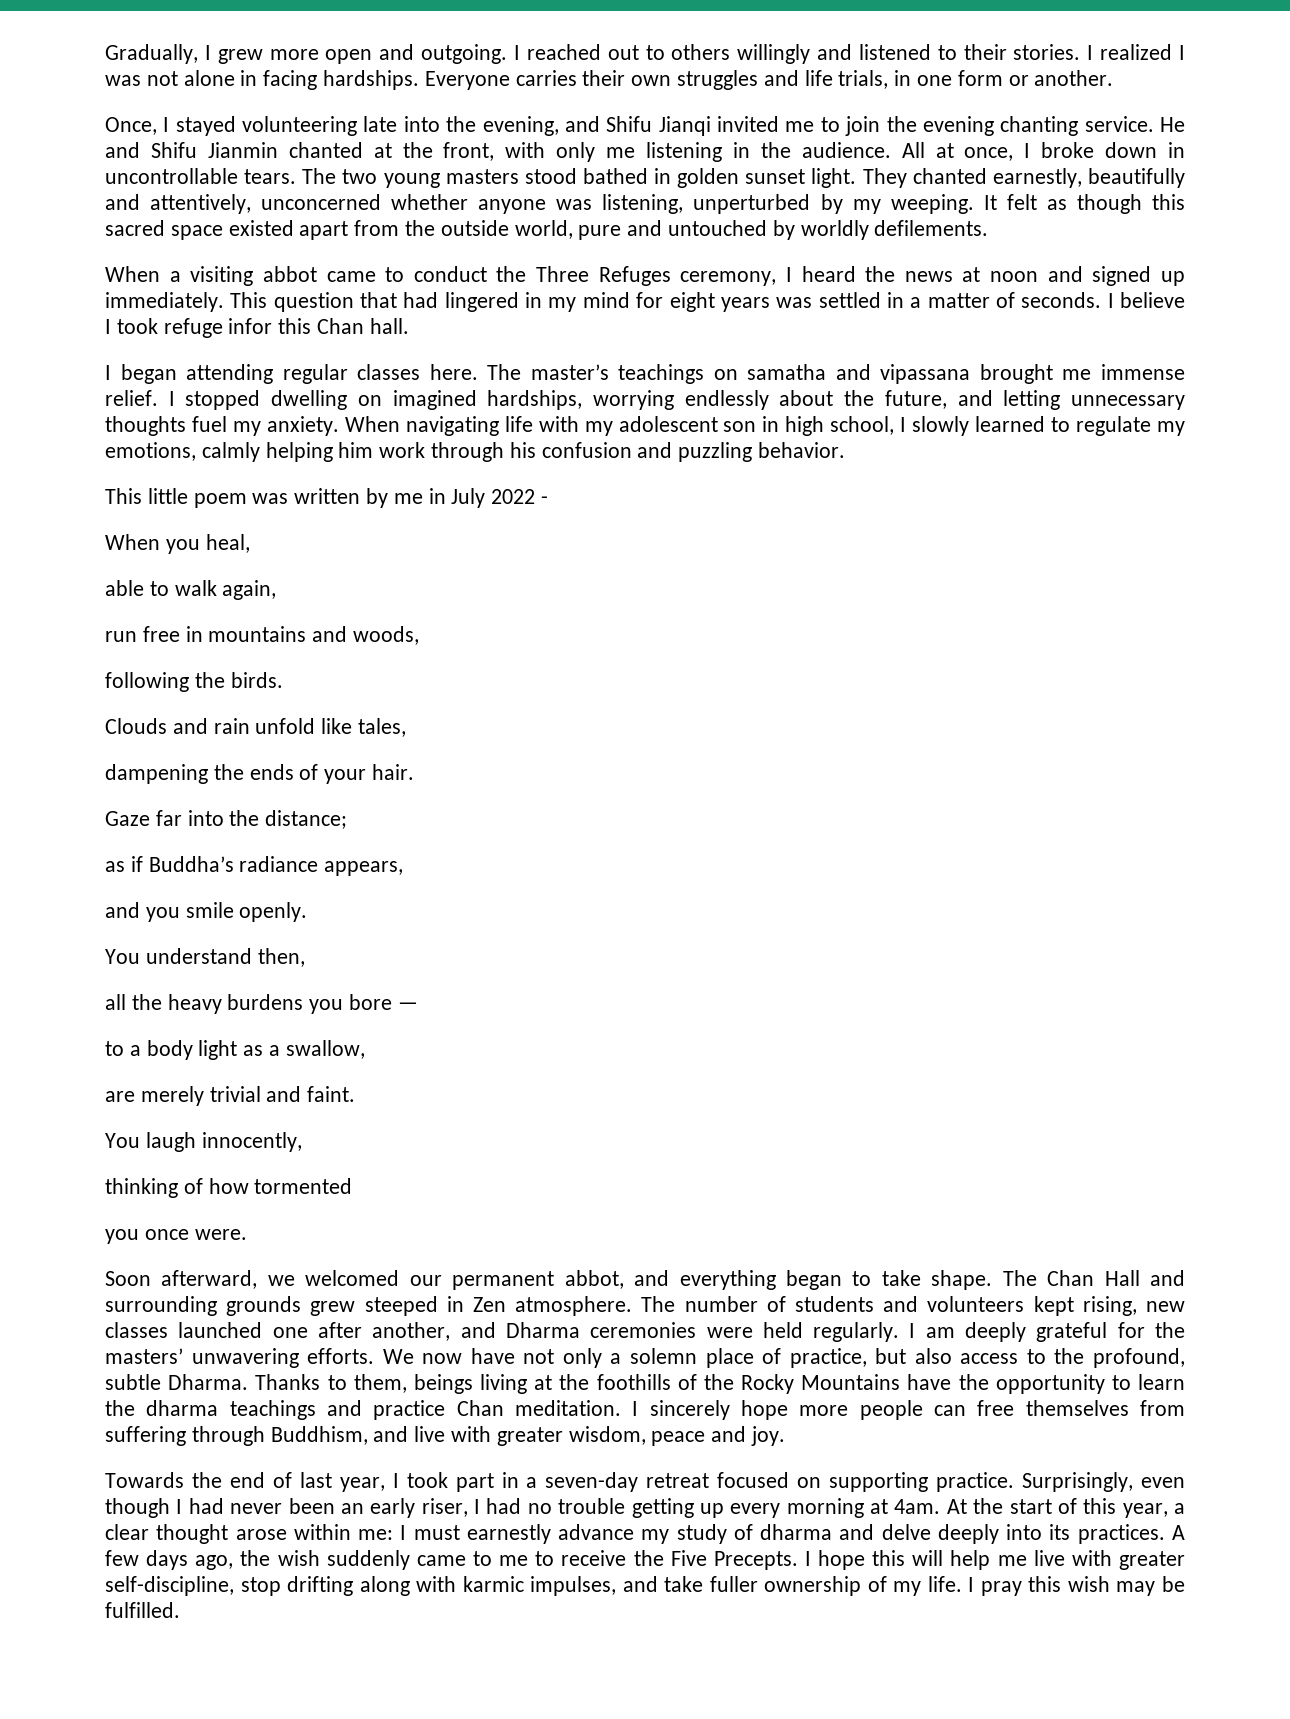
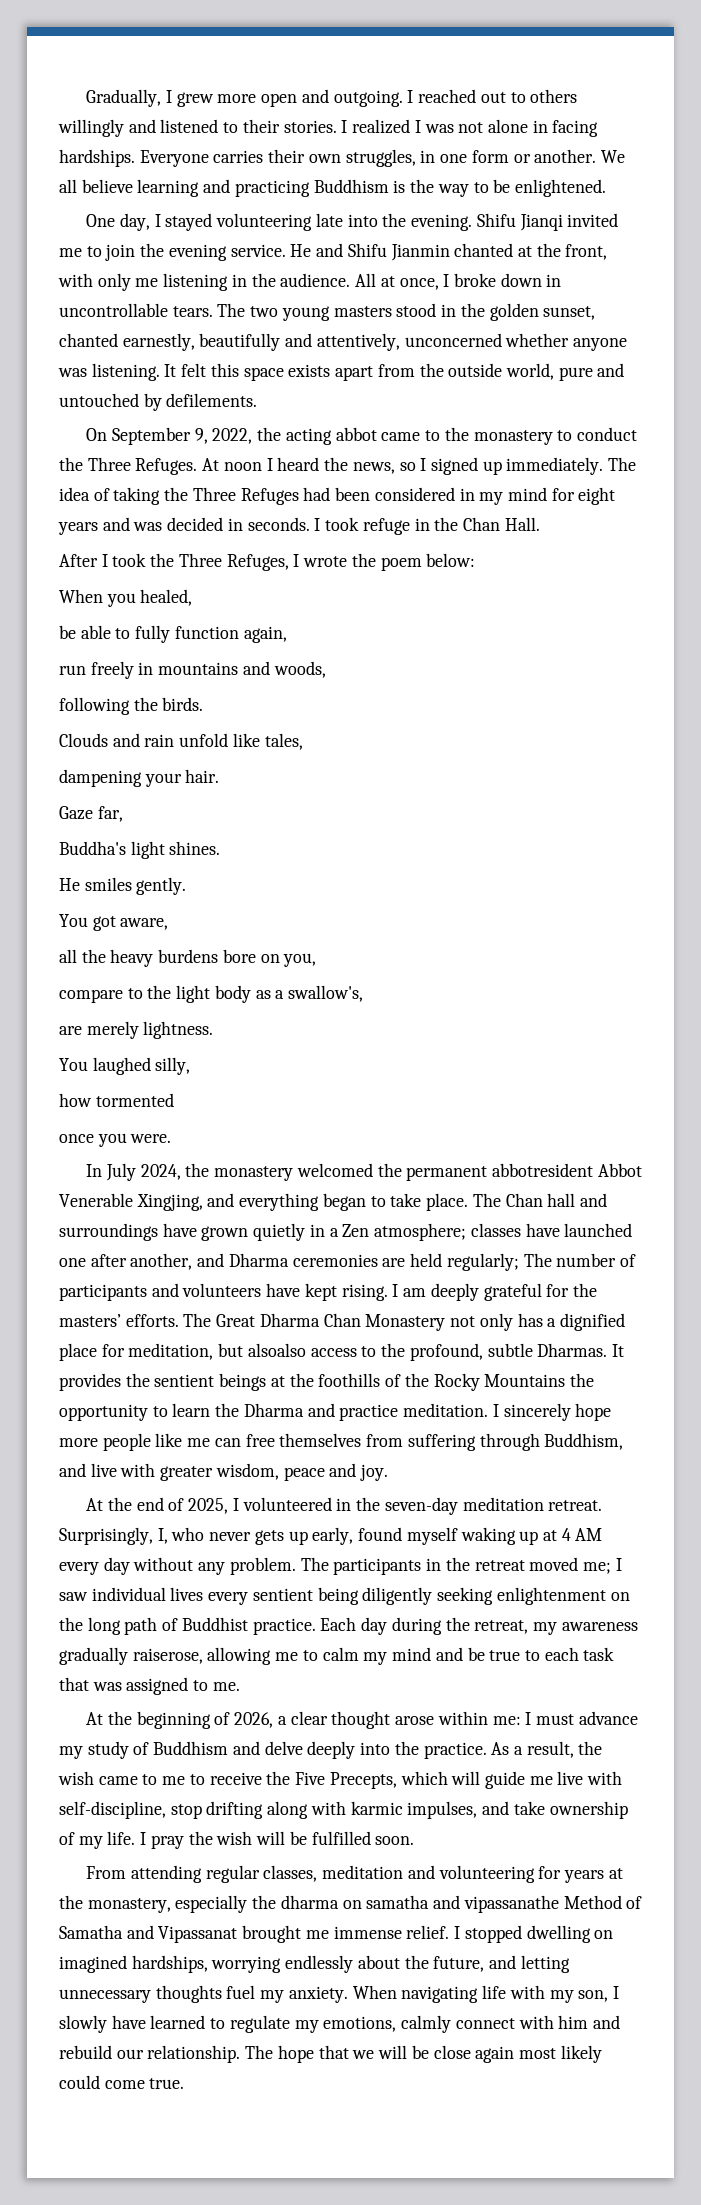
- Everyone carries their own struggles and life trials, in one form or another.
- Once, I stayed volunteering late into the evening, and Shifu Jianqi invited me to join the evening chanting service.
+ Everyone carries their own struggles, in one form or another. We all believe learning and practicing Buddhism is the way to be enlightened.
+ One day, I stayed volunteering late into the evening. Shifu Jianqi invited me to join the evening service.
- The two young masters stood bathed in golden sunset light. They chanted earnestly, beautifully and attentively, unconcerned whether anyone was listening, unperturbed by my weeping. It felt as though this sacred space existed apart from the outside world, pure and untouched by worldly defilements.
+ The two young masters stood in the golden sunset, chanted earnestly, beautifully and attentively, unconcerned whether anyone was listening. It felt this space exists apart from the outside world, pure and untouched by defilements.
- When a visiting abbot came to conduct the Three Refuges ceremony, I heard the news at noon and signed up immediately. This question that had lingered in my mind for eight years was settled in a matter of seconds. I believe I took refuge infor this Chan hall.
- I began attending regular classes here. The master’s teachings on samatha and vipassana brought me immense relief.
+ On September 9, 2022, the acting abbot came to the monastery to conduct the Three Refuges. At noon I heard the news, so I signed up immediately. The idea of taking the Three Refuges had been considered in my mind for eight years and was decided in seconds. I took refuge in the Chan Hall.
+ After I took the Three Refuges, I wrote the poem below:
+ When you healed,
+ be able to fully function again,
+ run freely in mountains and woods,
+ following the birds.
+ Clouds and rain unfold like tales,
+ dampening your hair.
+ Gaze far,
+ Buddha's light shines.
+ He smiles gently.
+ You got aware,
+ all the heavy burdens bore on you,
+ compare to the light body as a swallow's,
+ are merely lightness.
+ You laughed silly,
+ how tormented
+ once you were.
+ In July 2024, the monastery welcomed the permanent abbotresident Abbot Venerable Xingjing, and everything began to take place. The Chan hall and surroundings have grown quietly in a Zen atmosphere; classes have launched one after another, and Dharma ceremonies are held regularly; The number of participants and volunteers have kept rising. I am deeply grateful for the masters’ efforts. The Great Dharma Chan Monastery not only has a dignified place for meditation, but alsoalso access to the profound, subtle Dharmas. It provides the sentient beings at the foothills of the Rocky Mountains the opportunity to learn the Dharma and practice meditation. I sincerely hope more people like me can free themselves from suffering through Buddhism, and live with greater wisdom, peace and joy.
+ At the end of 2025, I volunteered in the seven-day meditation retreat. Surprisingly, I, who never gets up early, found myself waking up at 4 AM every day without any problem. The participants in the retreat moved me; I saw individual lives every sentient being diligently seeking enlightenment on the long path of Buddhist practice. Each day during the retreat, my awareness gradually raiserose, allowing me to calm my mind and be true to each task that was assigned to me.
+ At the beginning of 2026, a clear thought arose within me: I must advance my study of Buddhism and delve deeply into the practice. As a result, the wish came to me to receive the Five Precepts, which will guide me live with self-discipline, stop drifting along with karmic impulses, and take ownership of my life. I pray the wish will be fulfilled soon.
+ From attending regular classes, meditation and volunteering for years at the monastery, especially the dharma on samatha and vipassanathe Method of Samatha and Vipassanat brought me immense relief.
- When navigating life with my adolescent son in high school, I slowly learned to regulate my emotions, calmly helping him work through his confusion and puzzling behavior.
- This little poem was written by me in July 2022 -
- When you heal,
- able to walk again,
- run free in mountains and woods,
- following the birds.
- Clouds and rain unfold like tales,
- dampening the ends of your hair.
- Gaze far into the distance;
- as if Buddha’s radiance appears,
- and you smile openly.
- You understand then,
- all the heavy burdens you bore —
- to a body light as a swallow,
- are merely trivial and faint.
- You laugh innocently,
- thinking of how tormented
- you once were.
- Soon afterward, we welcomed our permanent abbot, and everything began to take shape. The Chan Hall and surrounding grounds grew steeped in Zen atmosphere. The number of students and volunteers kept rising, new classes launched one after another, and Dharma ceremonies were held regularly. I am deeply grateful for the masters’ unwavering efforts. We now have not only a solemn place of practice, but also access to the profound, subtle Dharma. Thanks to them, beings living at the foothills of the Rocky Mountains have the opportunity to learn the dharma teachings and practice Chan meditation. I sincerely hope more people can free themselves from suffering through Buddhism, and live with greater wisdom, peace and joy.
- Towards the end of last year, I took part in a seven-day retreat focused on supporting practice. Surprisingly, even though I had never been an early riser, I had no trouble getting up every morning at 4am. At the start of this year, a clear thought arose within me: I must earnestly advance my study of dharma and delve deeply into its practices. A few days ago, the wish suddenly came to me to receive the Five Precepts. I hope this will help me live with greater self-discipline, stop drifting along with karmic impulses, and take fuller ownership of my life. I pray this wish may be fulfilled.
+ When navigating life with my son, I slowly have learned to regulate my emotions, calmly connect with him and rebuild our relationship. The hope that we will be close again most likely could come true.

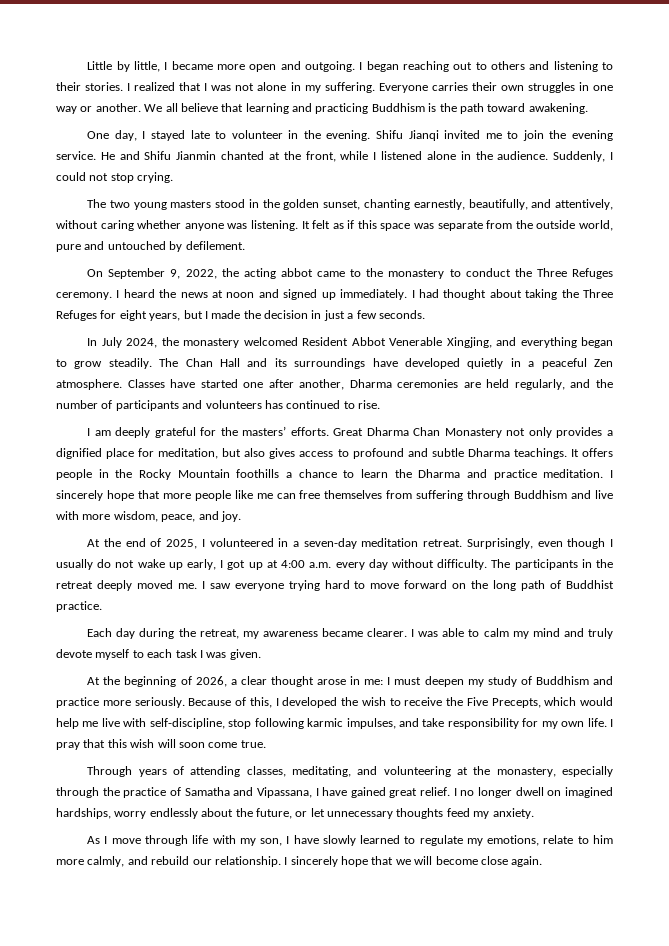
- Gradually, I grew more open and outgoing.
+ Little by little, I became more open and outgoing.
- I reached out to others willingly and listened to their stories.
+ I began reaching out to others and listening to their stories.
- I realized I was not alone in facing hardships.
+ I realized that I was not alone in my suffering.
- Everyone carries their own struggles, in one form or another.
+ Everyone carries their own struggles in one way or another.
- We all believe learning and practicing Buddhism is the way to be enlightened.
+ We all believe that learning and practicing Buddhism is the path toward awakening.
- One day, I stayed volunteering late into the evening.
+ One day, I stayed late to volunteer in the evening.
- He and Shifu Jianmin chanted at the front, with only me listening in the audience. All at once, I broke down in uncontrollable tears. The two young masters stood in the golden sunset, chanted earnestly, beautifully and attentively, unconcerned whether anyone was listening.
+ He and Shifu Jianmin chanted at the front, while I listened alone in the audience. Suddenly, I could not stop crying.
+ The two young masters stood in the golden sunset, chanting earnestly, beautifully, and attentively, without caring whether anyone was listening.
- It felt this space exists apart from the outside world, pure and untouched by defilements.
+ It felt as if this space was separate from the outside world, pure and untouched by defilement.
- On September 9, 2022, the acting abbot came to the monastery to conduct the Three Refuges. At noon I heard the news, so I signed up immediately. The idea of taking the Three Refuges had been considered in my mind for eight years and was decided in seconds. I took refuge in the Chan Hall.
- After I took the Three Refuges, I wrote the poem below:
- When you healed,
- be able to fully function again,
- run freely in mountains and woods,
- following the birds.
- Clouds and rain unfold like tales,
- dampening your hair.
- Gaze far,
- Buddha's light shines.
- He smiles gently.
- You got aware,
- all the heavy burdens bore on you,
- compare to the light body as a swallow's,
- are merely lightness.
- You laughed silly,
- how tormented
- once you were.
+ On September 9, 2022, the acting abbot came to the monastery to conduct the Three Refuges ceremony. I heard the news at noon and signed up immediately. I had thought about taking the Three Refuges for eight years, but I made the decision in just a few seconds.
- In July 2024, the monastery welcomed the permanent abbotresident Abbot Venerable Xingjing, and everything began to take place. The Chan hall and surroundings have grown quietly in a Zen atmosphere; classes have launched one after another, and Dharma ceremonies are held regularly; The number of participants and volunteers have kept rising. I am deeply grateful for the masters’ efforts.
+ In July 2024, the monastery welcomed Resident Abbot Venerable Xingjing, and everything began to grow steadily. The Chan Hall and its surroundings have developed quietly in a peaceful Zen atmosphere. Classes have started one after another, Dharma ceremonies are held regularly, and the number of participants and volunteers has continued to rise.
+ I am deeply grateful for the masters’ efforts.
- The Great Dharma Chan Monastery not only has a dignified place for meditation, but alsoalso access to the profound, subtle Dharmas. It provides the sentient beings at the foothills of the Rocky Mountains the opportunity to learn the Dharma and practice meditation.
+ Great Dharma Chan Monastery not only provides a dignified place for meditation, but also gives access to profound and subtle Dharma teachings. It offers people in the Rocky Mountain foothills a chance to learn the Dharma and practice meditation.
- I sincerely hope more people like me can free themselves from suffering through Buddhism, and live with greater wisdom, peace and joy.
+ I sincerely hope that more people like me can free themselves from suffering through Buddhism and live with more wisdom, peace, and joy.
- At the end of 2025, I volunteered in the seven-day meditation retreat.
+ At the end of 2025, I volunteered in a seven-day meditation retreat.
- Surprisingly, I, who never gets up early, found myself waking up at 4 AM every day without any problem.
+ Surprisingly, even though I usually do not wake up early, I got up at 4:00 a.m. every day without difficulty.
- The participants in the retreat moved me; I saw individual lives every sentient being diligently seeking enlightenment on the long path of Buddhist practice. Each day during the retreat, my awareness gradually raiserose, allowing me to calm my mind and be true to each task that was assigned to me.
+ The participants in the retreat deeply moved me. I saw everyone trying hard to move forward on the long path of Buddhist practice.
+ Each day during the retreat, my awareness became clearer. I was able to calm my mind and truly devote myself to each task I was given.
- At the beginning of 2026, a clear thought arose within me: I must advance my study of Buddhism and delve deeply into the practice. As a result, the wish came to me to receive the Five Precepts, which will guide me live with self-discipline, stop drifting along with karmic impulses, and take ownership of my life. I pray the wish will be fulfilled soon.
- From attending regular classes, meditation and volunteering for years at the monastery, especially the dharma on samatha and vipassanathe Method of Samatha and Vipassanat brought me immense relief. I stopped dwelling on imagined hardships, worrying endlessly about the future, and letting unnecessary thoughts fuel my anxiety. When navigating life with my son, I slowly have learned to regulate my emotions, calmly connect with him and rebuild our relationship.
+ At the beginning of 2026, a clear thought arose in me: I must deepen my study of Buddhism and practice more seriously. Because of this, I developed the wish to receive the Five Precepts, which would help me live with self-discipline, stop following karmic impulses, and take responsibility for my own life. I pray that this wish will soon come true.
+ Through years of attending classes, meditating, and volunteering at the monastery, especially through the practice of Samatha and Vipassana, I have gained great relief. I no longer dwell on imagined hardships, worry endlessly about the future, or let unnecessary thoughts feed my anxiety.
+ As I move through life with my son, I have slowly learned to regulate my emotions, relate to him more calmly, and rebuild our relationship.
- The hope that we will be close again most likely could come true.
+ I sincerely hope that we will become close again.

